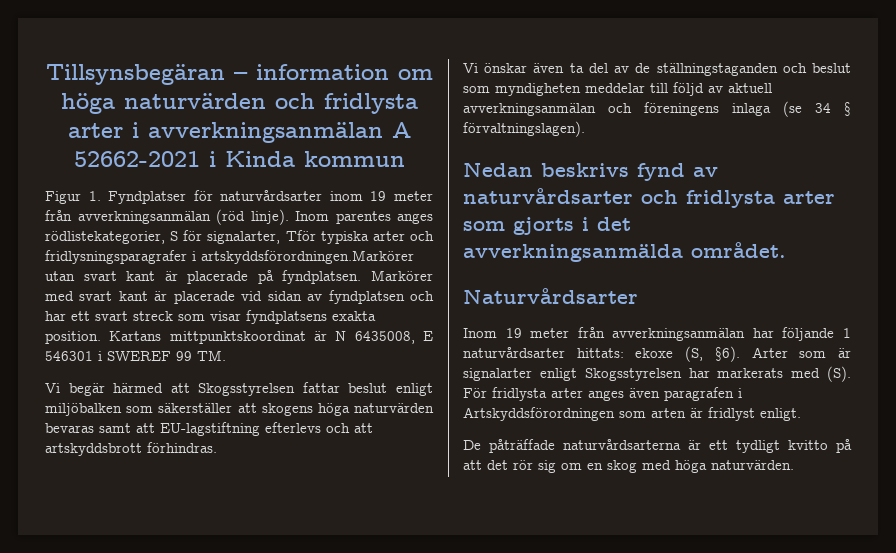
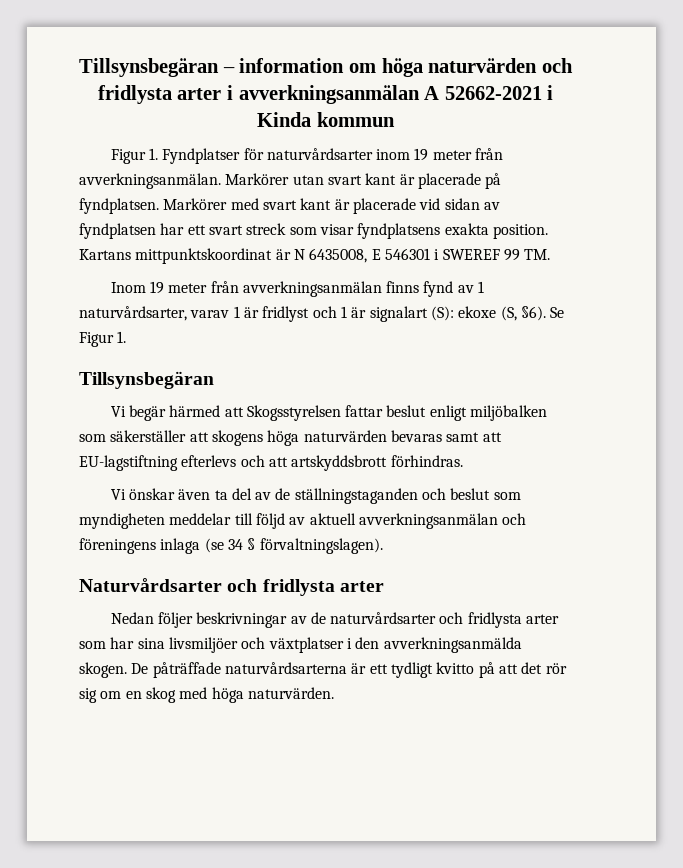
- Figur 1. Fyndplatser för naturvårdsarter inom 19 meter från avverkningsanmälan (röd linje). Inom parentes anges rödlistekategorier, S för signalarter, Tför typiska arter och fridlysningsparagrafer i artskyddsförordningen.Markörer utan svart kant är placerade på fyndplatsen.
+ Figur 1. Fyndplatser för naturvårdsarter inom 19 meter från avverkningsanmälan. Markörer utan svart kant är placerade på fyndplatsen.
- Markörer med svart kant är placerade vid sidan av fyndplatsen och har ett svart streck som visar fyndplatsens exakta position.
+ Markörer med svart kant är placerade vid sidan av fyndplatsen har ett svart streck som visar fyndplatsens exakta position.
+ Inom 19 meter från avverkningsanmälan finns fynd av 1 naturvårdsarter, varav 1 är fridlyst och 1 är signalart (S): ekoxe (S, §6). Se Figur 1.
+ Tillsynsbegäran
- Nedan beskrivs fynd av naturvårdsarter och fridlysta arter som gjorts i det avverkningsanmälda området.
- Naturvårdsarter
- Inom 19 meter från avverkningsanmälan har följande 1 naturvårdsarter hittats: ekoxe (S, §6). Arter som är signalarter enligt Skogsstyrelsen har markerats med (S). För fridlysta arter anges även paragrafen i Artskyddsförordningen som arten är fridlyst enligt.
- De påträffade naturvårdsarterna är ett tydligt kvitto på att det rör sig om en skog med höga naturvärden.
+ Naturvårdsarter och fridlysta arter
+ Nedan följer beskrivningar av de naturvårdsarter och fridlysta arter som har sina livsmiljöer och växtplatser i den avverkningsanmälda skogen. De påträffade naturvårdsarterna är ett tydligt kvitto på att det rör sig om en skog med höga naturvärden.

